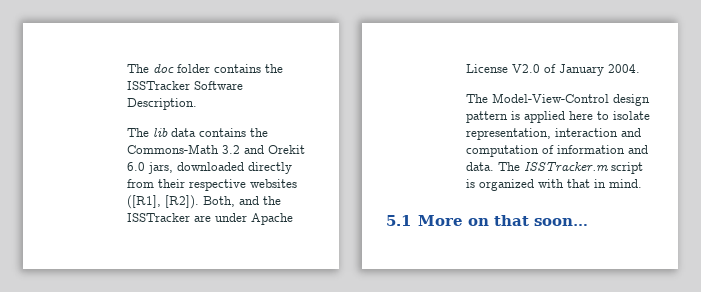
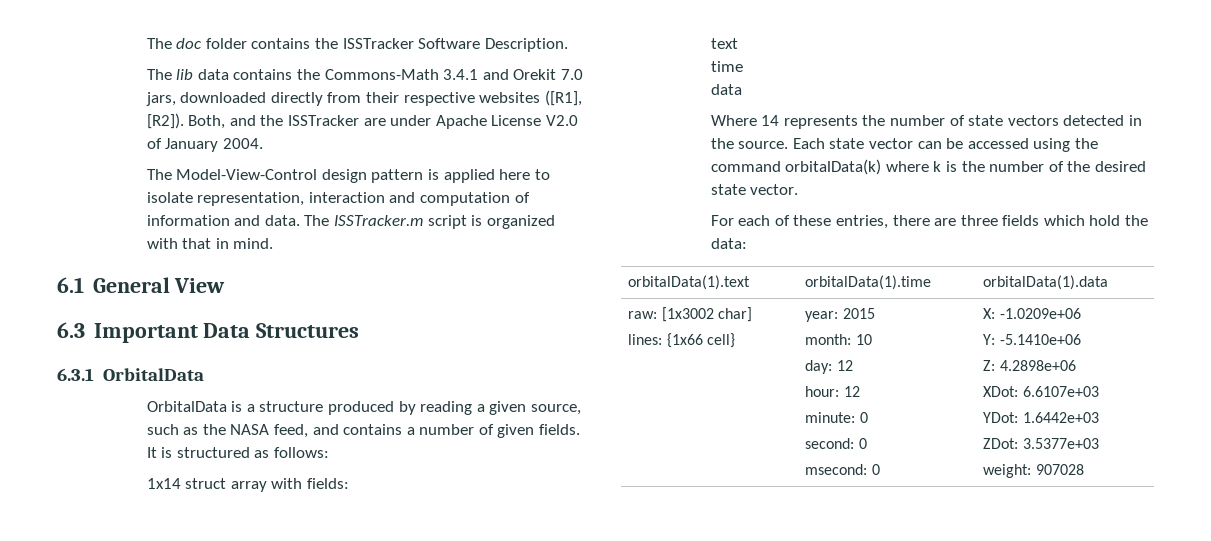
- The lib data contains the Commons-Math 3.2 and Orekit 6.0 jars, downloaded directly from their respective websites ([R1], [R2]).
+ The lib data contains the Commons-Math 3.4.1 and Orekit 7.0 jars, downloaded directly from their respective websites ([R1], [R2]).
- 5.1 More on that soon…
+ 6.1 General View
+ 6.3 Important Data Structures
+ 6.3.1 OrbitalData
+ OrbitalData is a structure produced by reading a given source, such as the NASA feed, and contains a number of given fields. It is structured as follows:
+ 1x14 struct array with fields:
+ text
+ time
+ data
+ Where 14 represents the number of state vectors detected in the source. Each state vector can be accessed using the command orbitalData(k) where k is the number of the desired state vector.
+ For each of these entries, there are three fields which hold the data:
+ orbitalData(1).text | orbitalData(1).time | orbitalData(1).data
+ raw: [1x3002 char]
+ lines: {1x66 cell} | year: 2015
+ month: 10
+ day: 12
+ hour: 12
+ minute: 0
+ second: 0
+ msecond: 0 | X: -1.0209e+06
+ Y: -5.1410e+06
+ Z: 4.2898e+06
+ XDot: 6.6107e+03
+ YDot: 1.6442e+03
+ ZDot: 3.5377e+03
+ weight: 907028

